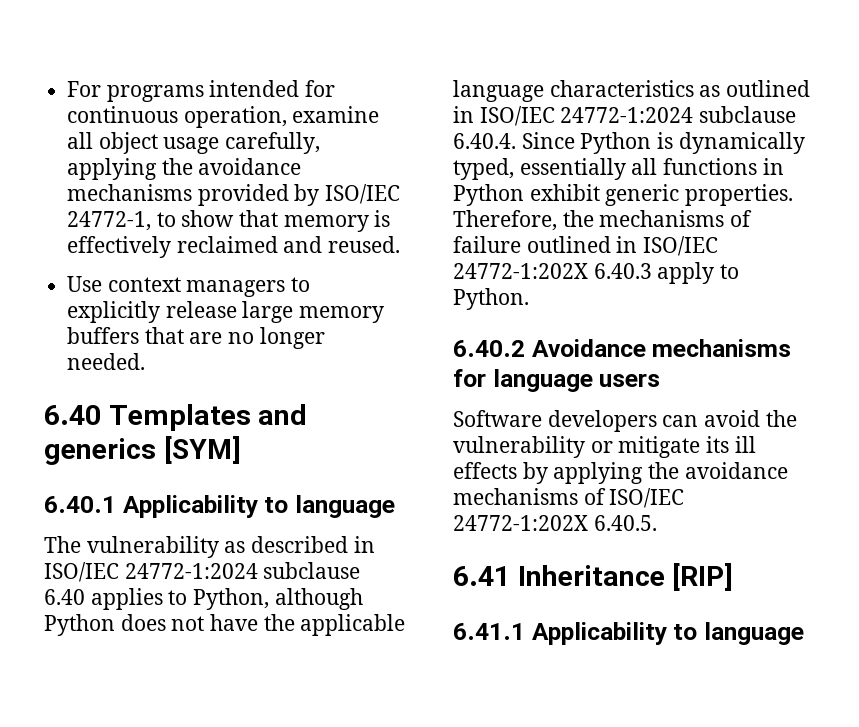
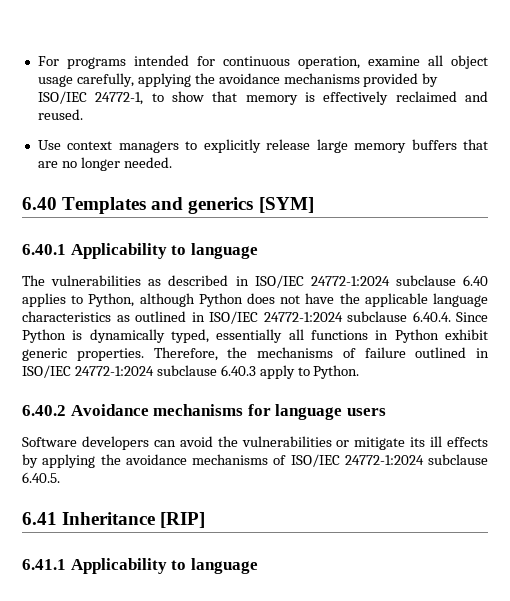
- The vulnerability as described in ISO/IEC 24772-1:2024 subclause 6.40 applies to Python, although Python does not have the applicable language characteristics as outlined in ISO/IEC 24772-1:2024 subclause 6.40.4. Since Python is dynamically typed, essentially all functions in Python exhibit generic properties.
+ The vulnerabilities as described in ISO/IEC 24772-1:2024 subclause 6.40 applies to Python, although Python does not have the applicable language characteristics as outlined in ISO/IEC 24772-1:2024 subclause 6.40.4. Since Python is dynamically typed, essentially all functions in Python exhibit generic properties.
- Therefore, the mechanisms of failure outlined in ISO/IEC 24772-1:202X 6.40.3 apply to Python.
+ Therefore, the mechanisms of failure outlined in ISO/IEC 24772-1:2024 subclause 6.40.3 apply to Python.
- Software developers can avoid the vulnerability or mitigate its ill effects by applying the avoidance mechanisms of ISO/IEC 24772-1:202X 6.40.5.
+ Software developers can avoid the vulnerabilities or mitigate its ill effects by applying the avoidance mechanisms of ISO/IEC 24772-1:2024 subclause 6.40.5.

